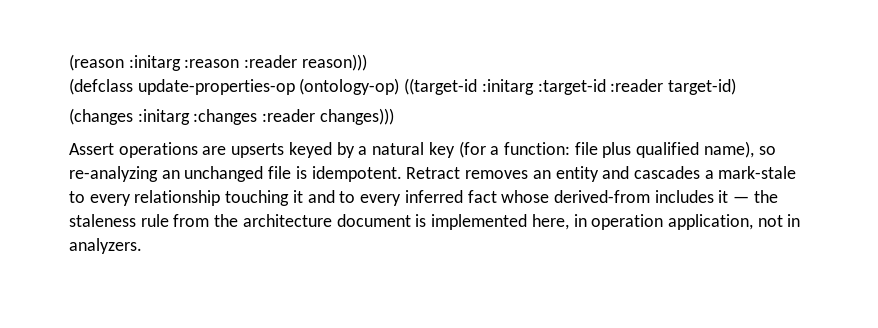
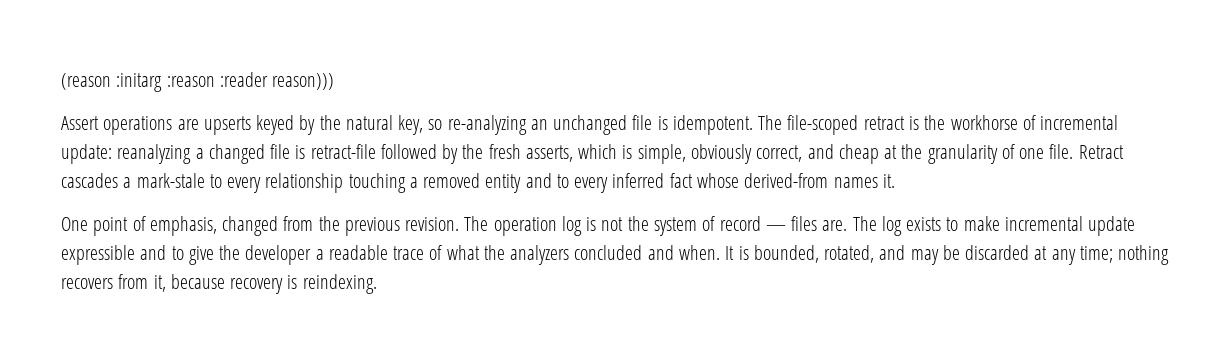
- (defclass update-properties-op (ontology-op) ((target-id :initarg :target-id :reader target-id)
- (changes :initarg :changes :reader changes)))
- Assert operations are upserts keyed by a natural key (for a function: file plus qualified name), so re-analyzing an unchanged file is idempotent.
+ Assert operations are upserts keyed by the natural key, so re-analyzing an unchanged file is idempotent.
- Retract removes an entity and cascades a mark-stale to every relationship touching it and to every inferred fact whose derived-from includes it — the staleness rule from the architecture document is implemented here, in operation application, not in analyzers.
+ The file-scoped retract is the workhorse of incremental update: reanalyzing a changed file is retract-file followed by the fresh asserts, which is simple, obviously correct, and cheap at the granularity of one file. Retract cascades a mark-stale to every relationship touching a removed entity and to every inferred fact whose derived-from names it.
+ One point of emphasis, changed from the previous revision. The operation log is not the system of record — files are. The log exists to make incremental update expressible and to give the developer a readable trace of what the analyzers concluded and when. It is bounded, rotated, and may be discarded at any time; nothing recovers from it, because recovery is reindexing.

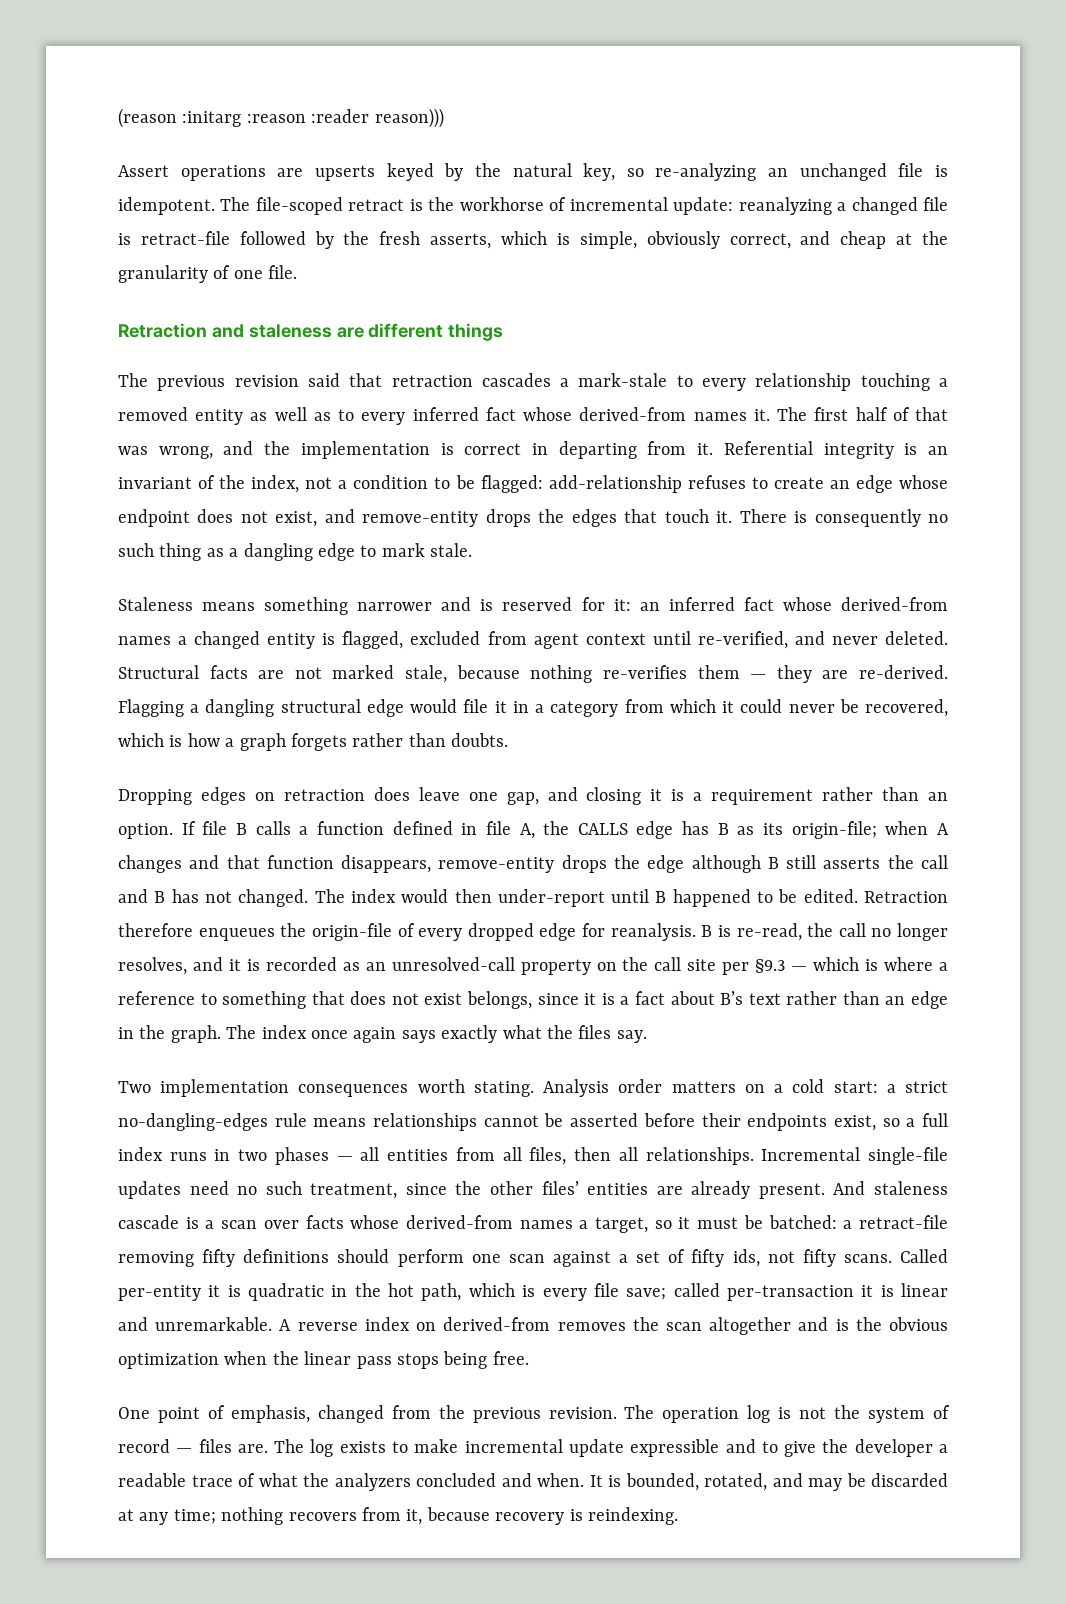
- The file-scoped retract is the workhorse of incremental update: reanalyzing a changed file is retract-file followed by the fresh asserts, which is simple, obviously correct, and cheap at the granularity of one file. Retract cascades a mark-stale to every relationship touching a removed entity and to every inferred fact whose derived-from names it.
+ The file-scoped retract is the workhorse of incremental update: reanalyzing a changed file is retract-file followed by the fresh asserts, which is simple, obviously correct, and cheap at the granularity of one file.
+ Retraction and staleness are different things
+ The previous revision said that retraction cascades a mark-stale to every relationship touching a removed entity as well as to every inferred fact whose derived-from names it. The first half of that was wrong, and the implementation is correct in departing from it. Referential integrity is an invariant of the index, not a condition to be flagged: add-relationship refuses to create an edge whose endpoint does not exist, and remove-entity drops the edges that touch it. There is consequently no such thing as a dangling edge to mark stale.
+ Staleness means something narrower and is reserved for it: an inferred fact whose derived-from names a changed entity is flagged, excluded from agent context until re-verified, and never deleted. Structural facts are not marked stale, because nothing re-verifies them — they are re-derived. Flagging a dangling structural edge would file it in a category from which it could never be recovered, which is how a graph forgets rather than doubts.
+ Dropping edges on retraction does leave one gap, and closing it is a requirement rather than an option. If file B calls a function defined in file A, the CALLS edge has B as its origin-file; when A changes and that function disappears, remove-entity drops the edge although B still asserts the call and B has not changed. The index would then under-report until B happened to be edited. Retraction therefore enqueues the origin-file of every dropped edge for reanalysis. B is re-read, the call no longer resolves, and it is recorded as an unresolved-call property on the call site per §9.3 — which is where a reference to something that does not exist belongs, since it is a fact about B’s text rather than an edge in the graph. The index once again says exactly what the files say.
+ Two implementation consequences worth stating. Analysis order matters on a cold start: a strict no-dangling-edges rule means relationships cannot be asserted before their endpoints exist, so a full index runs in two phases — all entities from all files, then all relationships. Incremental single-file updates need no such treatment, since the other files’ entities are already present. And staleness cascade is a scan over facts whose derived-from names a target, so it must be batched: a retract-file removing fifty definitions should perform one scan against a set of fifty ids, not fifty scans. Called per-entity it is quadratic in the hot path, which is every file save; called per-transaction it is linear and unremarkable. A reverse index on derived-from removes the scan altogether and is the obvious optimization when the linear pass stops being free.

